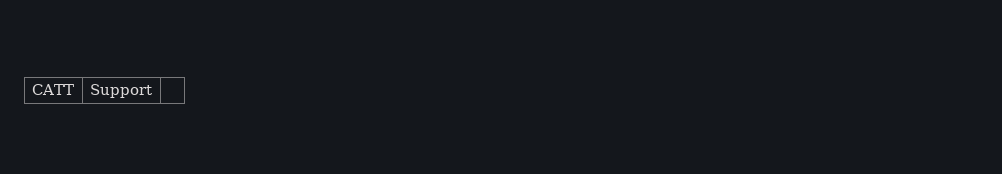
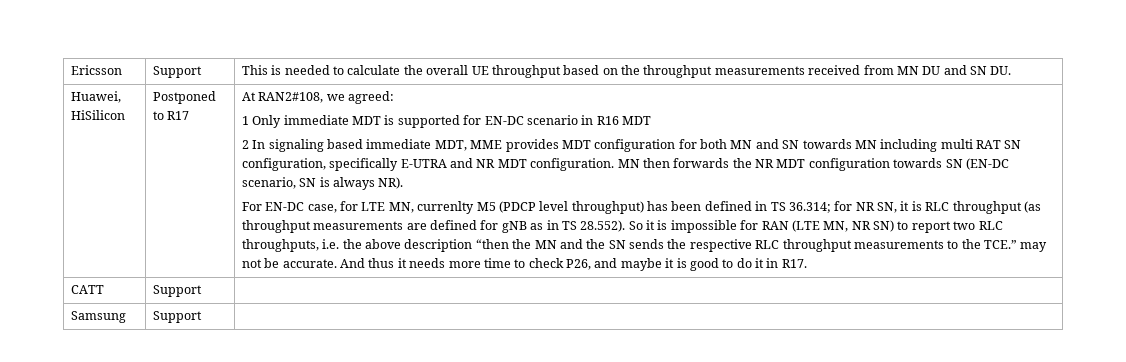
+ Ericsson | Support | This is needed to calculate the overall UE throughput based on the throughput measurements received from MN DU and SN DU.
+ Huawei, HiSilicon | Postponed to R17 | At RAN2#108, we agreed:
+ 1 Only immediate MDT is supported for EN-DC scenario in R16 MDT
+ 2 In signaling based immediate MDT, MME provides MDT configuration for both MN and SN towards MN including multi RAT SN configuration, specifically E-UTRA and NR MDT configuration. MN then forwards the NR MDT configuration towards SN (EN-DC scenario, SN is always NR).
+ For EN-DC case, for LTE MN, currenlty M5 (PDCP level throughput) has been defined in TS 36.314; for NR SN, it is RLC throughput (as throughput measurements are defined for gNB as in TS 28.552). So it is impossible for RAN (LTE MN, NR SN) to report two RLC throughputs, i.e. the above description “then the MN and the SN sends the respective RLC throughput measurements to the TCE.” may not be accurate. And thus it needs more time to check P26, and maybe it is good to do it in R17.
+ Samsung | Support |

